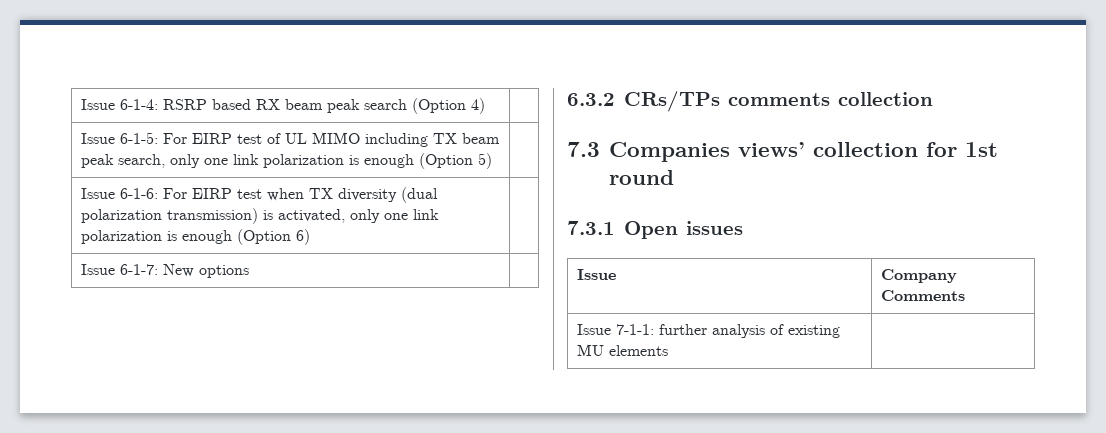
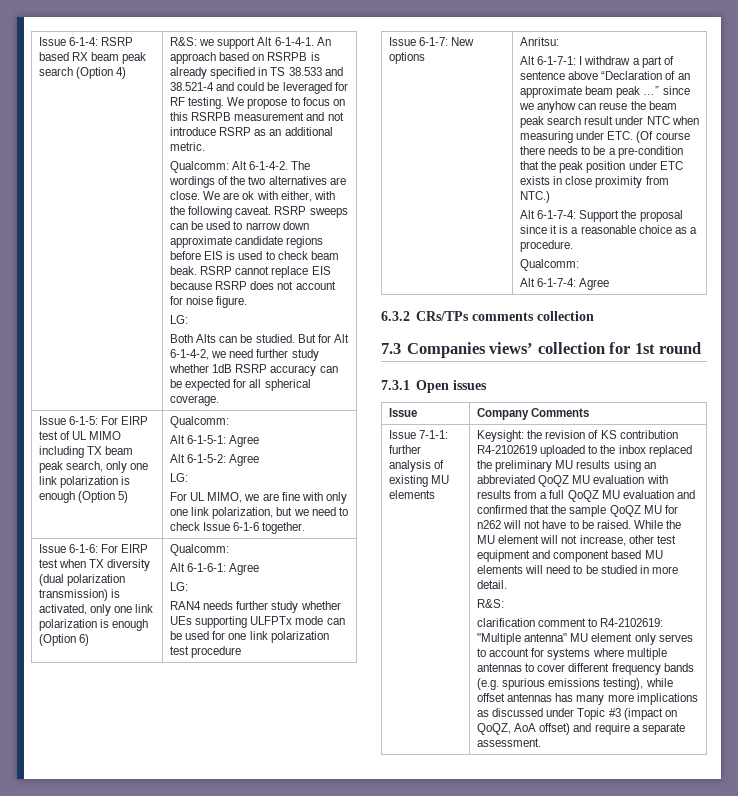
+ R&S: we support Alt 6-1-4-1. An approach based on RSRPB is already specified in TS 38.533 and 38.521-4 and could be leveraged for RF testing. We propose to focus on this RSRPB measurement and not introduce RSRP as an additional metric.
+ Qualcomm: Alt 6-1-4-2. The wordings of the two alternatives are close. We are ok with either, with the following caveat. RSRP sweeps can be used to narrow down approximate candidate regions before EIS is used to check beam beak. RSRP cannot replace EIS because RSRP does not account for noise figure.
+ LG:
+ Both Alts can be studied. But for Alt 6-1-4-2, we need further study whether 1dB RSRP accuracy can be expected for all spherical coverage.
- Issue 6-1-5: For EIRP test of UL MIMO including TX beam peak search, only one link polarization is enough (Option 5)
+ Issue 6-1-5: For EIRP test of UL MIMO including TX beam peak search, only one link polarization is enough (Option 5) | Qualcomm:
+ Alt 6-1-5-1: Agree
+ Alt 6-1-5-2: Agree
+ LG:
+ For UL MIMO, we are fine with only one link polarization, but we need to check Issue 6-1-6 together.
- Issue 6-1-6: For EIRP test when TX diversity (dual polarization transmission) is activated, only one link polarization is enough (Option 6) |
- Issue 6-1-7: New options |
+ Issue 6-1-6: For EIRP test when TX diversity (dual polarization transmission) is activated, only one link polarization is enough (Option 6) | Qualcomm:
+ Alt 6-1-6-1: Agree
+ LG:
+ RAN4 needs further study whether UEs supporting ULFPTx mode can be used for one link polarization test procedure
+ Issue 6-1-7: New options | Anritsu:
+ Alt 6-1-7-1: I withdraw a part of sentence above “Declaration of an approximate beam peak …” since we anyhow can reuse the beam peak search result under NTC when measuring under ETC. (Of course there needs to be a pre-condition that the peak position under ETC exists in close proximity from NTC.)
+ Alt 6-1-7-4: Support the proposal since it is a reasonable choice as a procedure.
+ Qualcomm:
+ Alt 6-1-7-4: Agree
+ Keysight: the revision of KS contribution R4-2102619 uploaded to the inbox replaced the preliminary MU results using an abbreviated QoQZ MU evaluation with results from a full QoQZ MU evaluation and confirmed that the sample QoQZ MU for n262 will not have to be raised. While the MU element will not increase, other test equipment and component based MU elements will need to be studied in more detail.
+ R&S:
+ clarification comment to R4-2102619: "Multiple antenna" MU element only serves to account for systems where multiple antennas to cover different frequency bands (e.g. spurious emissions testing), while offset antennas has many more implications as discussed under Topic #3 (impact on QoQZ, AoA offset) and require a separate assessment.

